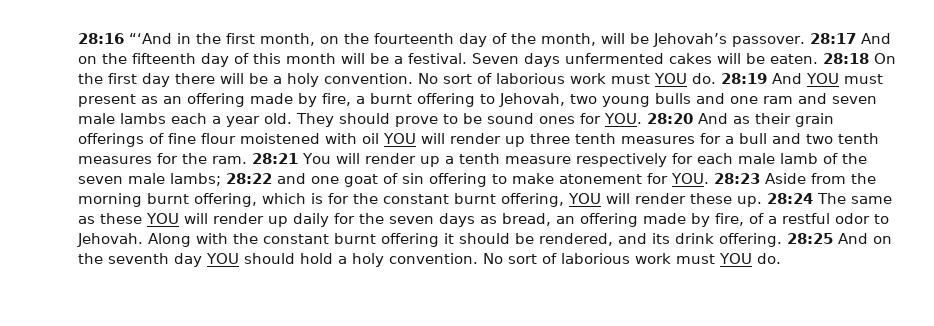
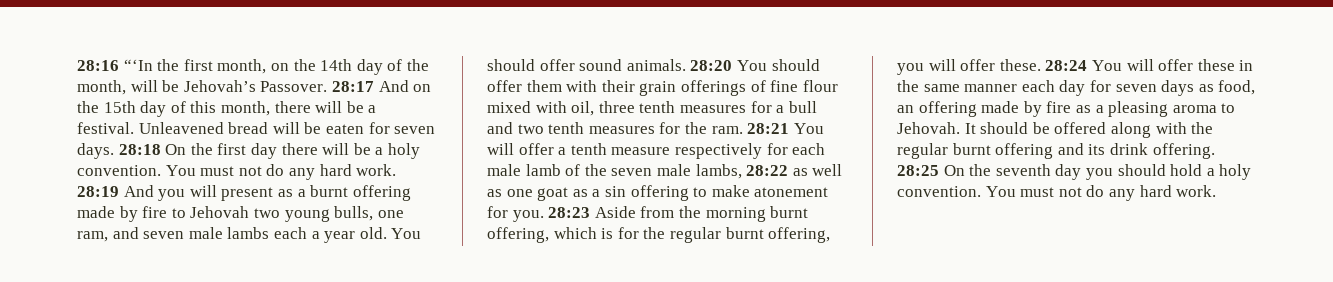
- 28:16 “‘And in the first month, on the fourteenth day of the month, will be Jehovah’s passover.
+ 28:16 “‘In the first month, on the 14th day of the month, will be Jehovah’s Passover.
- 28:17 And on the fifteenth day of this month will be a festival.
+ 28:17 And on the 15th day of this month, there will be a festival.
- Seven days unfermented cakes will be eaten.
+ Unleavened bread will be eaten for seven days.
- No sort of laborious work must YOU do. 28:19 And YOU must present as an offering made by fire, a burnt offering to Jehovah, two young bulls and one ram and seven male lambs each a year old.
+ You must not do any hard work. 28:19 And you will present as a burnt offering made by fire to Jehovah two young bulls, one ram, and seven male lambs each a year old.
- They should prove to be sound ones for YOU. 28:20 And as their grain offerings of fine flour moistened with oil YOU will render up three tenth measures for a bull and two tenth measures for the ram.
+ You should offer sound animals. 28:20 You should offer them with their grain offerings of fine flour mixed with oil, three tenth measures for a bull and two tenth measures for the ram.
- 28:21 You will render up a tenth measure respectively for each male lamb of the seven male lambs; 28:22 and one goat of sin offering to make atonement for YOU. 28:23 Aside from the morning burnt offering, which is for the constant burnt offering, YOU will render these up. 28:24 The same as these YOU will render up daily for the seven days as bread, an offering made by fire, of a restful odor to Jehovah. Along with the constant burnt offering it should be rendered, and its drink offering.
+ 28:21 You will offer a tenth measure respectively for each male lamb of the seven male lambs, 28:22 as well as one goat as a sin offering to make atonement for you. 28:23 Aside from the morning burnt offering, which is for the regular burnt offering, you will offer these. 28:24 You will offer these in the same manner each day for seven days as food, an offering made by fire as a pleasing aroma to Jehovah. It should be offered along with the regular burnt offering and its drink offering.
- 28:25 And on the seventh day YOU should hold a holy convention. No sort of laborious work must YOU do.
+ 28:25 On the seventh day you should hold a holy convention. You must not do any hard work.

